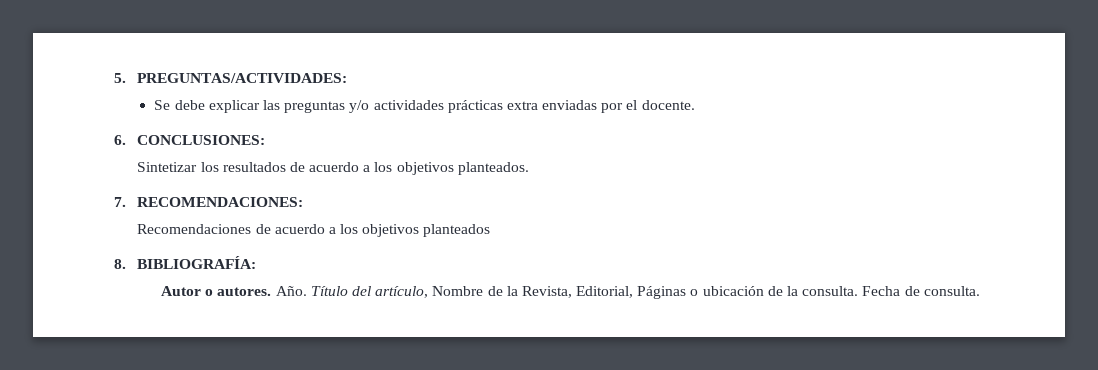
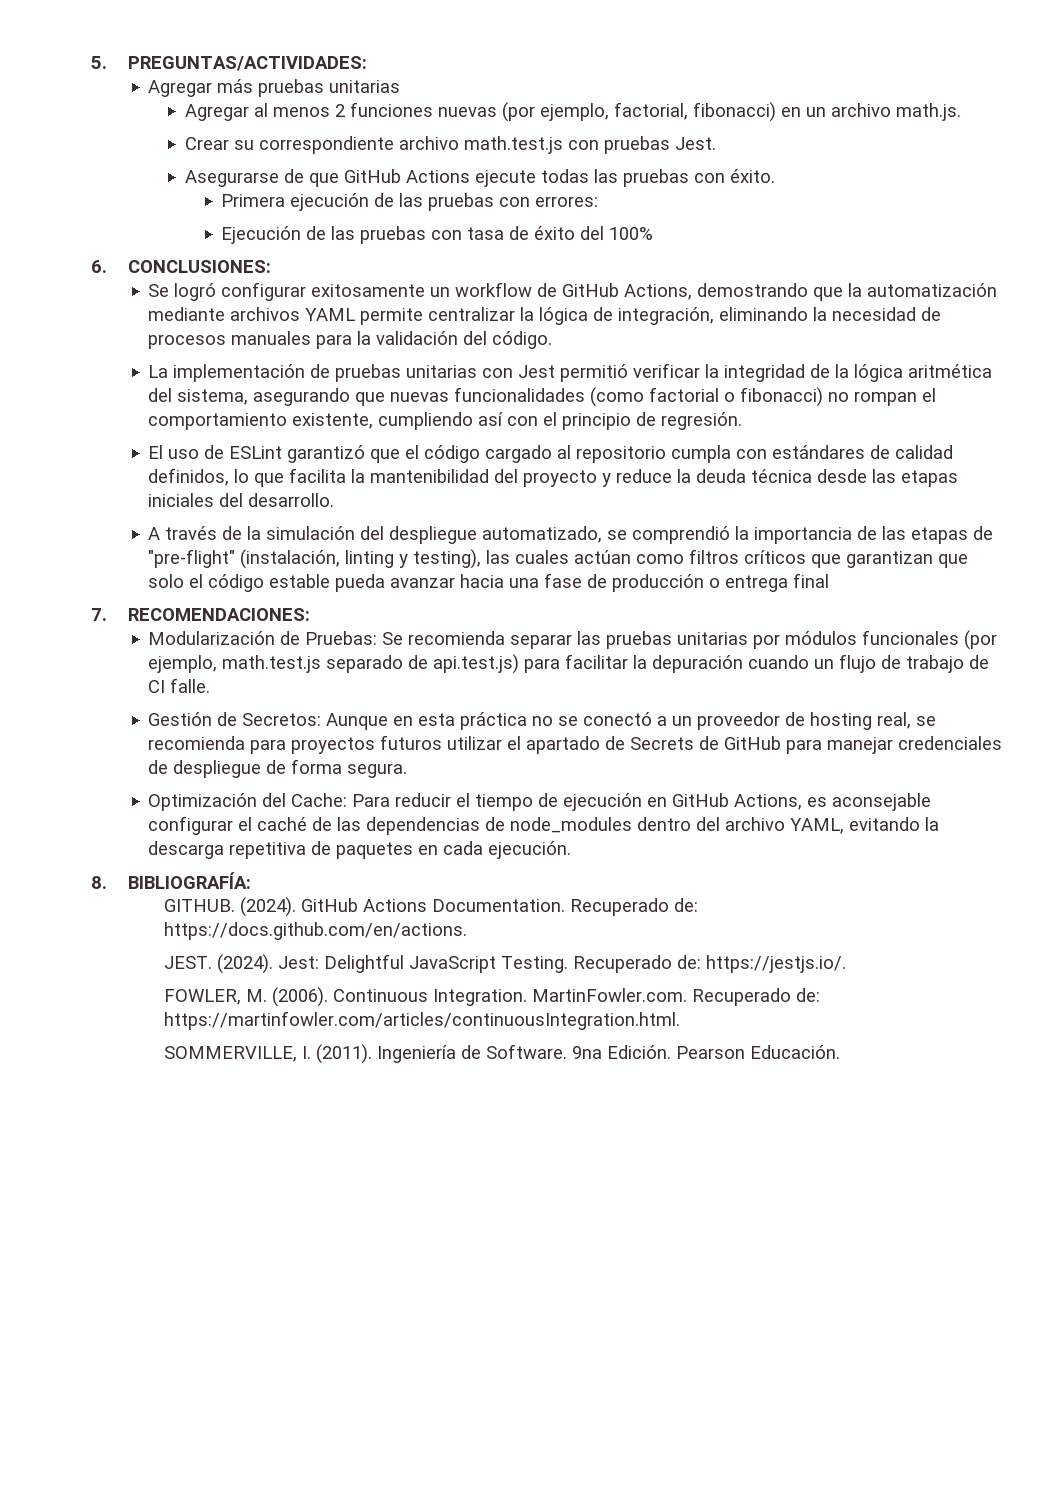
- Se debe explicar las preguntas y/o actividades prácticas extra enviadas por el docente.
+ Agregar más pruebas unitarias
+ Agregar al menos 2 funciones nuevas (por ejemplo, factorial, fibonacci) en un archivo math.js.
+ Crear su correspondiente archivo math.test.js con pruebas Jest.
+ Asegurarse de que GitHub Actions ejecute todas las pruebas con éxito.
+ Primera ejecución de las pruebas con errores:
+ Ejecución de las pruebas con tasa de éxito del 100%
  6. CONCLUSIONES:
- Sintetizar los resultados de acuerdo a los objetivos planteados.
+ Se logró configurar exitosamente un workflow de GitHub Actions, demostrando que la automatización mediante archivos YAML permite centralizar la lógica de integración, eliminando la necesidad de procesos manuales para la validación del código.
+ La implementación de pruebas unitarias con Jest permitió verificar la integridad de la lógica aritmética del sistema, asegurando que nuevas funcionalidades (como factorial o fibonacci) no rompan el comportamiento existente, cumpliendo así con el principio de regresión.
+ El uso de ESLint garantizó que el código cargado al repositorio cumpla con estándares de calidad definidos, lo que facilita la mantenibilidad del proyecto y reduce la deuda técnica desde las etapas iniciales del desarrollo.
+ A través de la simulación del despliegue automatizado, se comprendió la importancia de las etapas de "pre-flight" (instalación, linting y testing), las cuales actúan como filtros críticos que garantizan que solo el código estable pueda avanzar hacia una fase de producción o entrega final
  7. RECOMENDACIONES:
- Recomendaciones de acuerdo a los objetivos planteados
+ Modularización de Pruebas: Se recomienda separar las pruebas unitarias por módulos funcionales (por ejemplo, math.test.js separado de api.test.js) para facilitar la depuración cuando un flujo de trabajo de CI falle.
+ Gestión de Secretos: Aunque en esta práctica no se conectó a un proveedor de hosting real, se recomienda para proyectos futuros utilizar el apartado de Secrets de GitHub para manejar credenciales de despliegue de forma segura.
+ Optimización del Cache: Para reducir el tiempo de ejecución en GitHub Actions, es aconsejable configurar el caché de las dependencias de node_modules dentro del archivo YAML, evitando la descarga repetitiva de paquetes en cada ejecución.
  8. BIBLIOGRAFÍA:
- Autor o autores. Año. Título del artículo, Nombre de la Revista, Editorial, Páginas o ubicación de la consulta. Fecha de consulta.
+ GITHUB. (2024). GitHub Actions Documentation. Recuperado de: https://docs.github.com/en/actions.
+ JEST. (2024). Jest: Delightful JavaScript Testing. Recuperado de: https://jestjs.io/.
+ FOWLER, M. (2006). Continuous Integration. MartinFowler.com. Recuperado de: https://martinfowler.com/articles/continuousIntegration.html.
+ SOMMERVILLE, I. (2011). Ingeniería de Software. 9na Edición. Pearson Educación.

